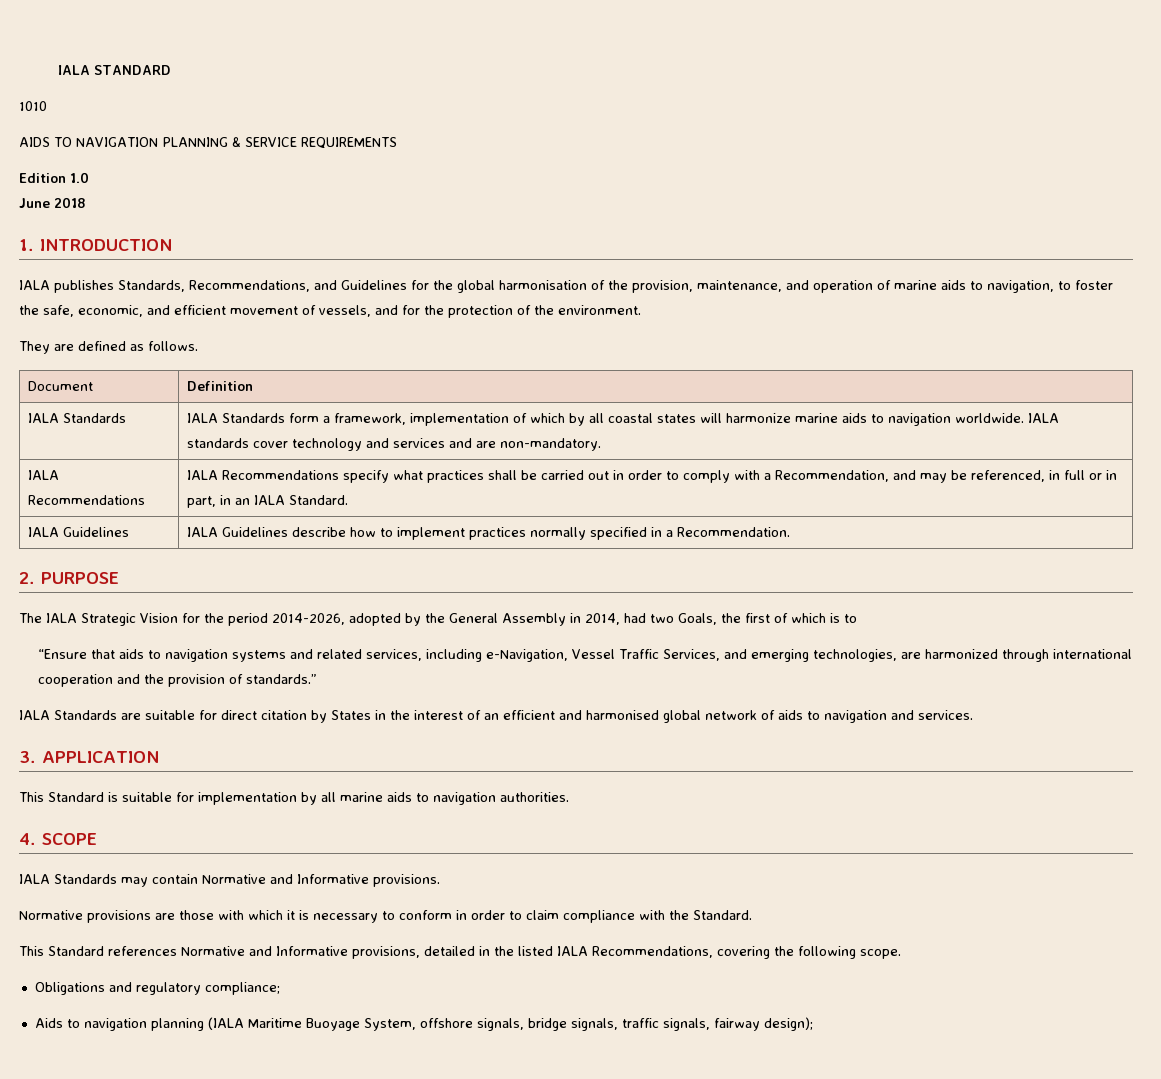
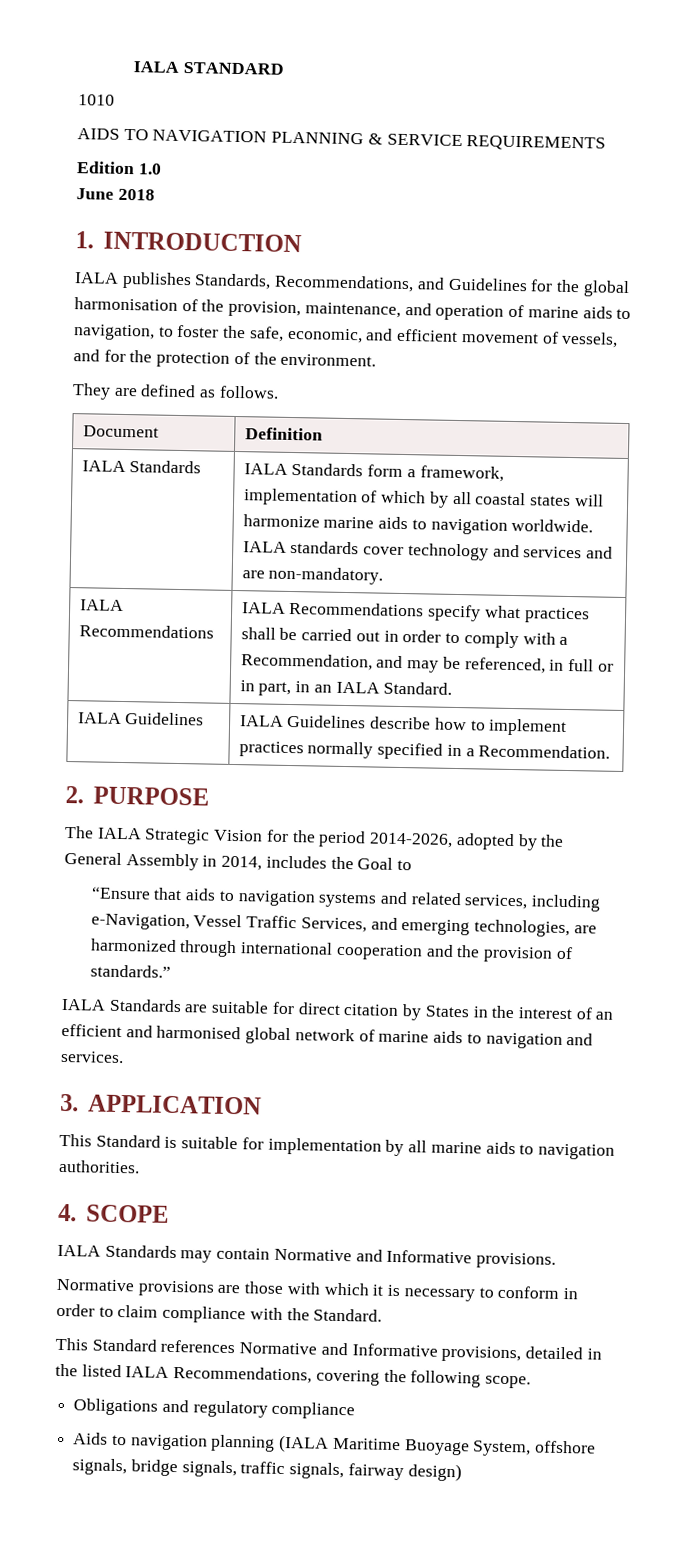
- The IALA Strategic Vision for the period 2014-2026, adopted by the General Assembly in 2014, had two Goals, the first of which is to
+ The IALA Strategic Vision for the period 2014-2026, adopted by the General Assembly in 2014, includes the Goal to
- IALA Standards are suitable for direct citation by States in the interest of an efficient and harmonised global network of aids to navigation and services.
+ IALA Standards are suitable for direct citation by States in the interest of an efficient and harmonised global network of marine aids to navigation and services.
- Obligations and regulatory compliance;
+ Obligations and regulatory compliance
- Aids to navigation planning (IALA Maritime Buoyage System, offshore signals, bridge signals, traffic signals, fairway design);
+ Aids to navigation planning (IALA Maritime Buoyage System, offshore signals, bridge signals, traffic signals, fairway design)

